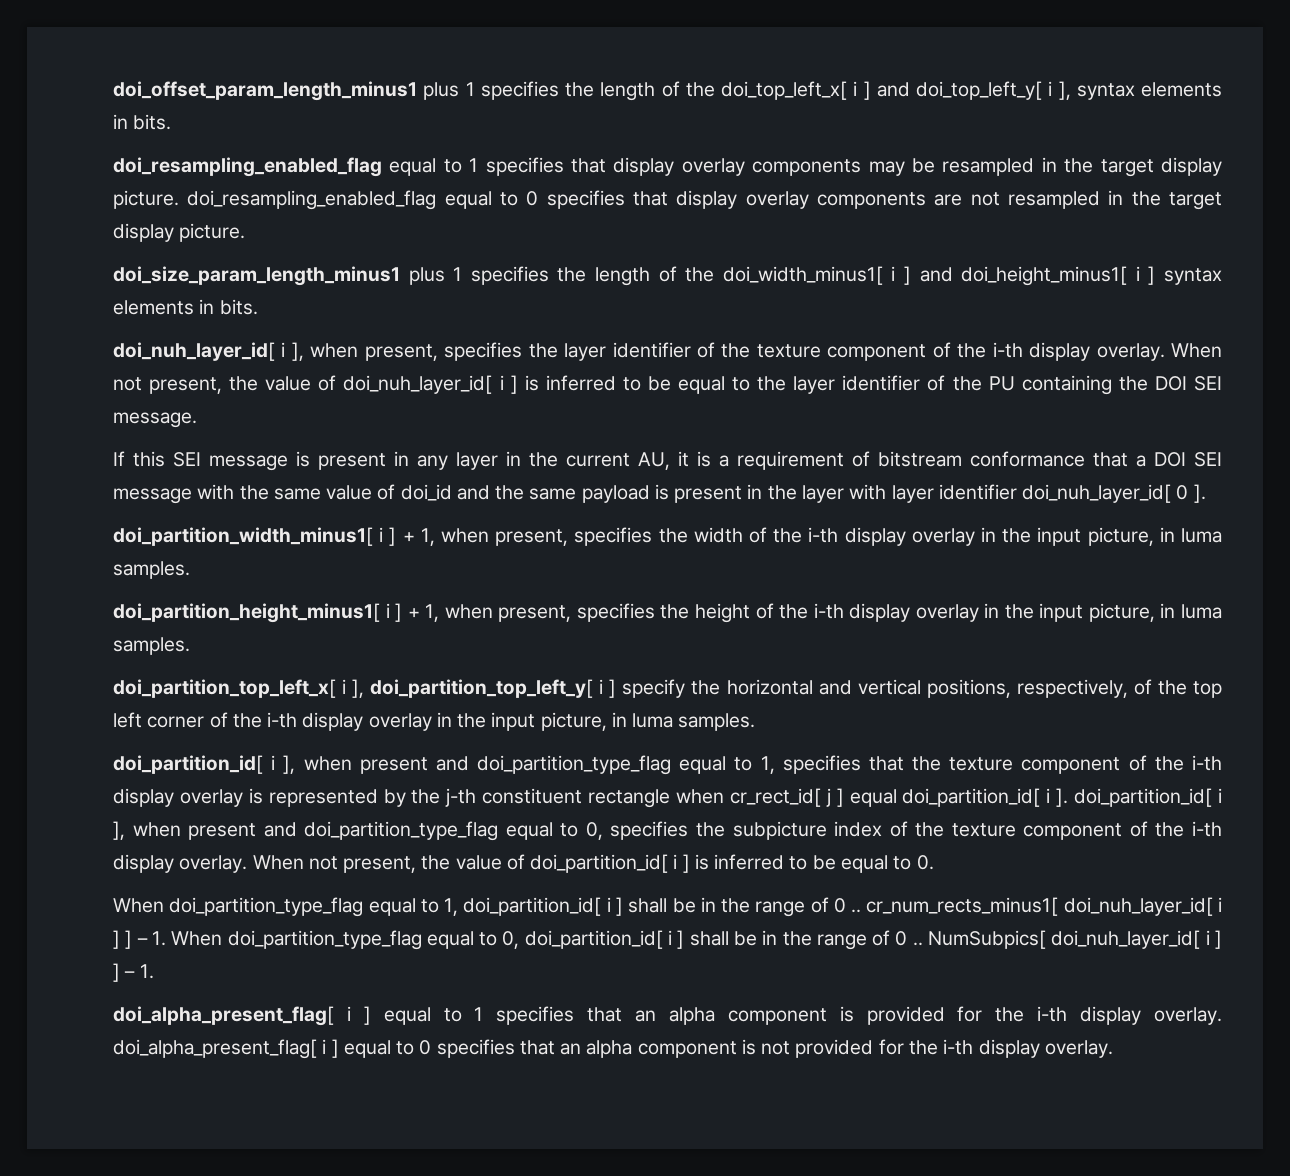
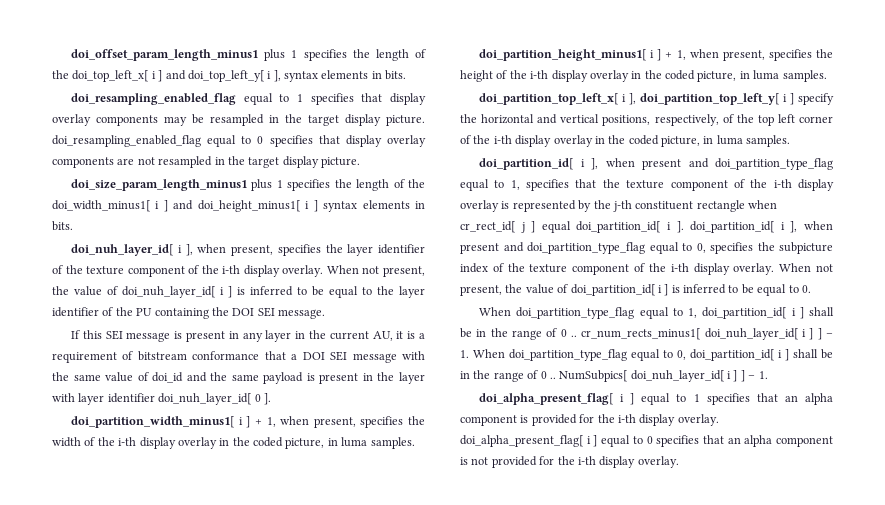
- doi_partition_width_minus1[ i ] + 1, when present, specifies the width of the i-th display overlay in the input picture, in luma samples.
+ doi_partition_width_minus1[ i ] + 1, when present, specifies the width of the i-th display overlay in the coded picture, in luma samples.
- doi_partition_height_minus1[ i ] + 1, when present, specifies the height of the i-th display overlay in the input picture, in luma samples.
+ doi_partition_height_minus1[ i ] + 1, when present, specifies the height of the i-th display overlay in the coded picture, in luma samples.
- doi_partition_top_left_x[ i ], doi_partition_top_left_y[ i ] specify the horizontal and vertical positions, respectively, of the top left corner of the i-th display overlay in the input picture, in luma samples.
+ doi_partition_top_left_x[ i ], doi_partition_top_left_y[ i ] specify the horizontal and vertical positions, respectively, of the top left corner of the i-th display overlay in the coded picture, in luma samples.

